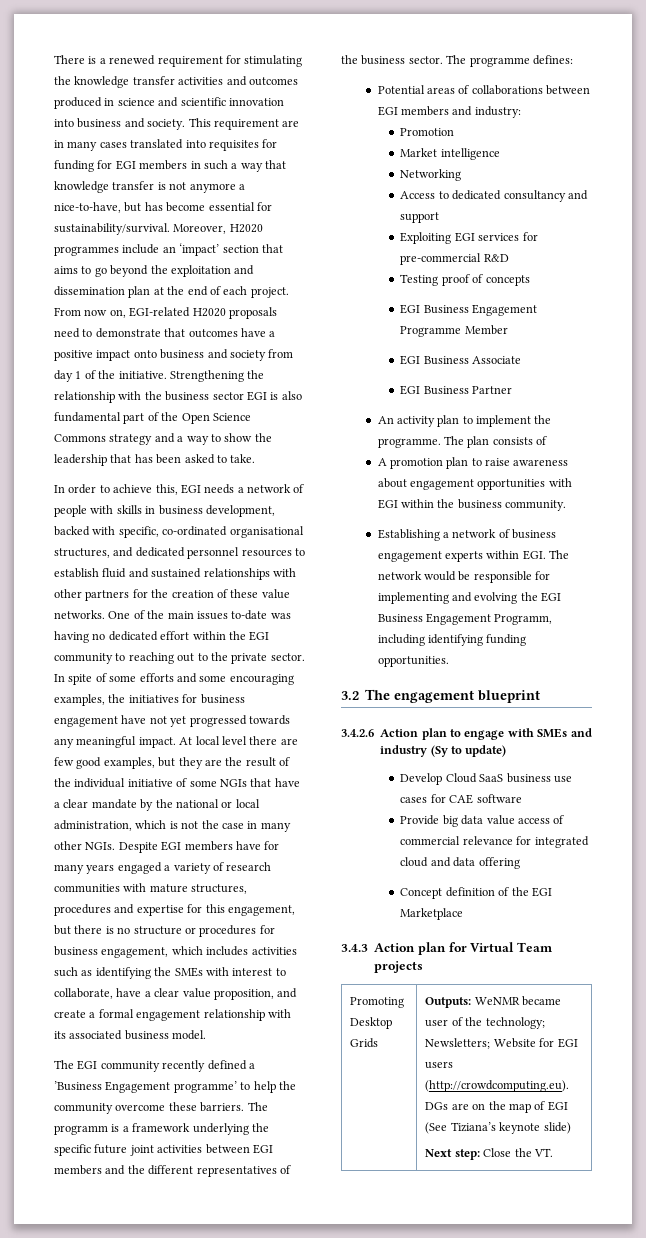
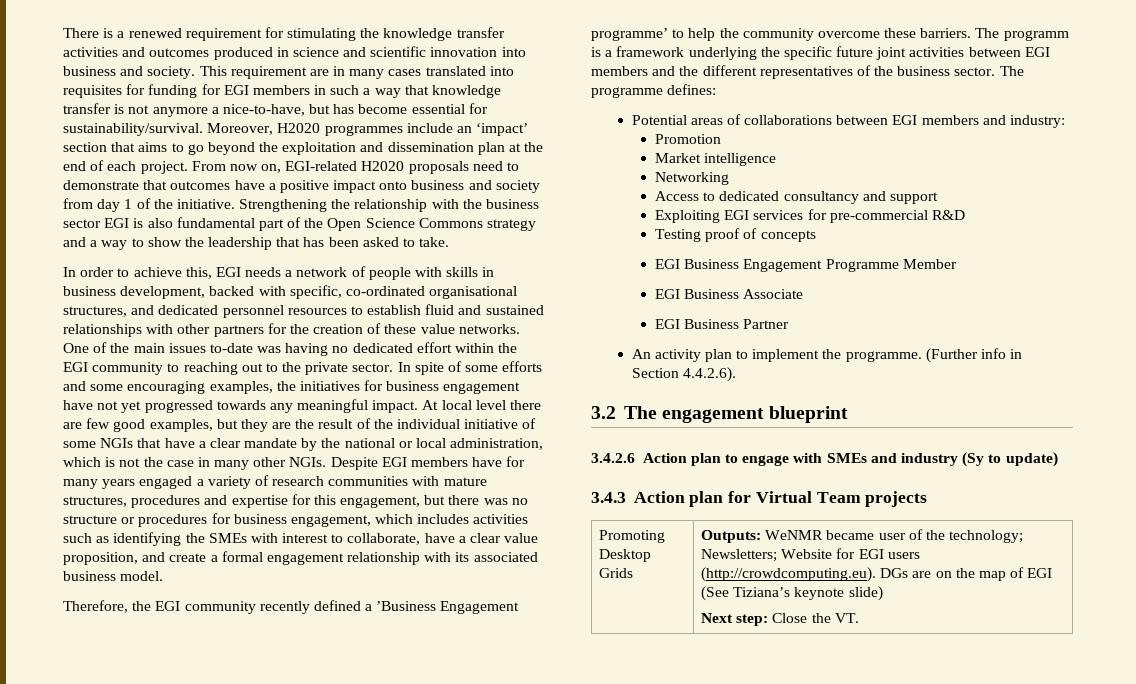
- Despite EGI members have for many years engaged a variety of research communities with mature structures, procedures and expertise for this engagement, but there is no structure or procedures for business engagement, which includes activities such as identifying the SMEs with interest to collaborate, have a clear value proposition, and create a formal engagement relationship with its associated business model.
+ Despite EGI members have for many years engaged a variety of research communities with mature structures, procedures and expertise for this engagement, but there was no structure or procedures for business engagement, which includes activities such as identifying the SMEs with interest to collaborate, have a clear value proposition, and create a formal engagement relationship with its associated business model.
- The EGI community recently defined a ’Business Engagement programme’ to help the community overcome these barriers.
+ Therefore, the EGI community recently defined a ’Business Engagement programme’ to help the community overcome these barriers.
- The plan consists of
- A promotion plan to raise awareness about engagement opportunities with EGI within the business community.
- Establishing a network of business engagement experts within EGI. The network would be responsible for implementing and evolving the EGI Business Engagement Programm, including identifying funding opportunities.
+ (Further info in Section 4.4.2.6).
- Develop Cloud SaaS business use cases for CAE software
- Provide big data value access of commercial relevance for integrated cloud and data offering
- Concept definition of the EGI Marketplace

